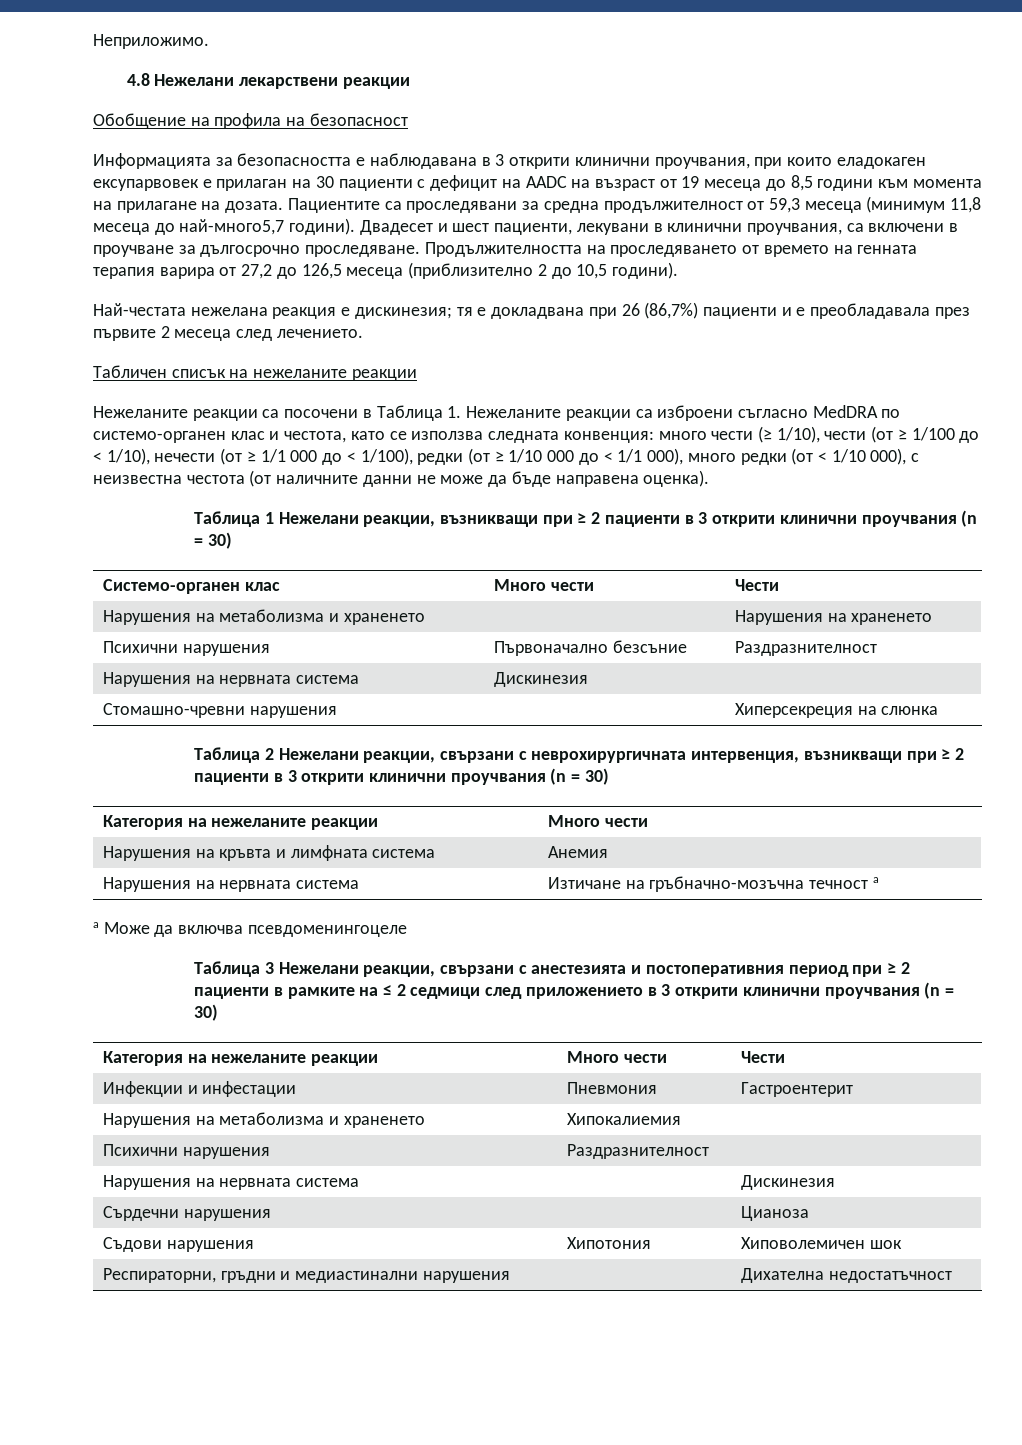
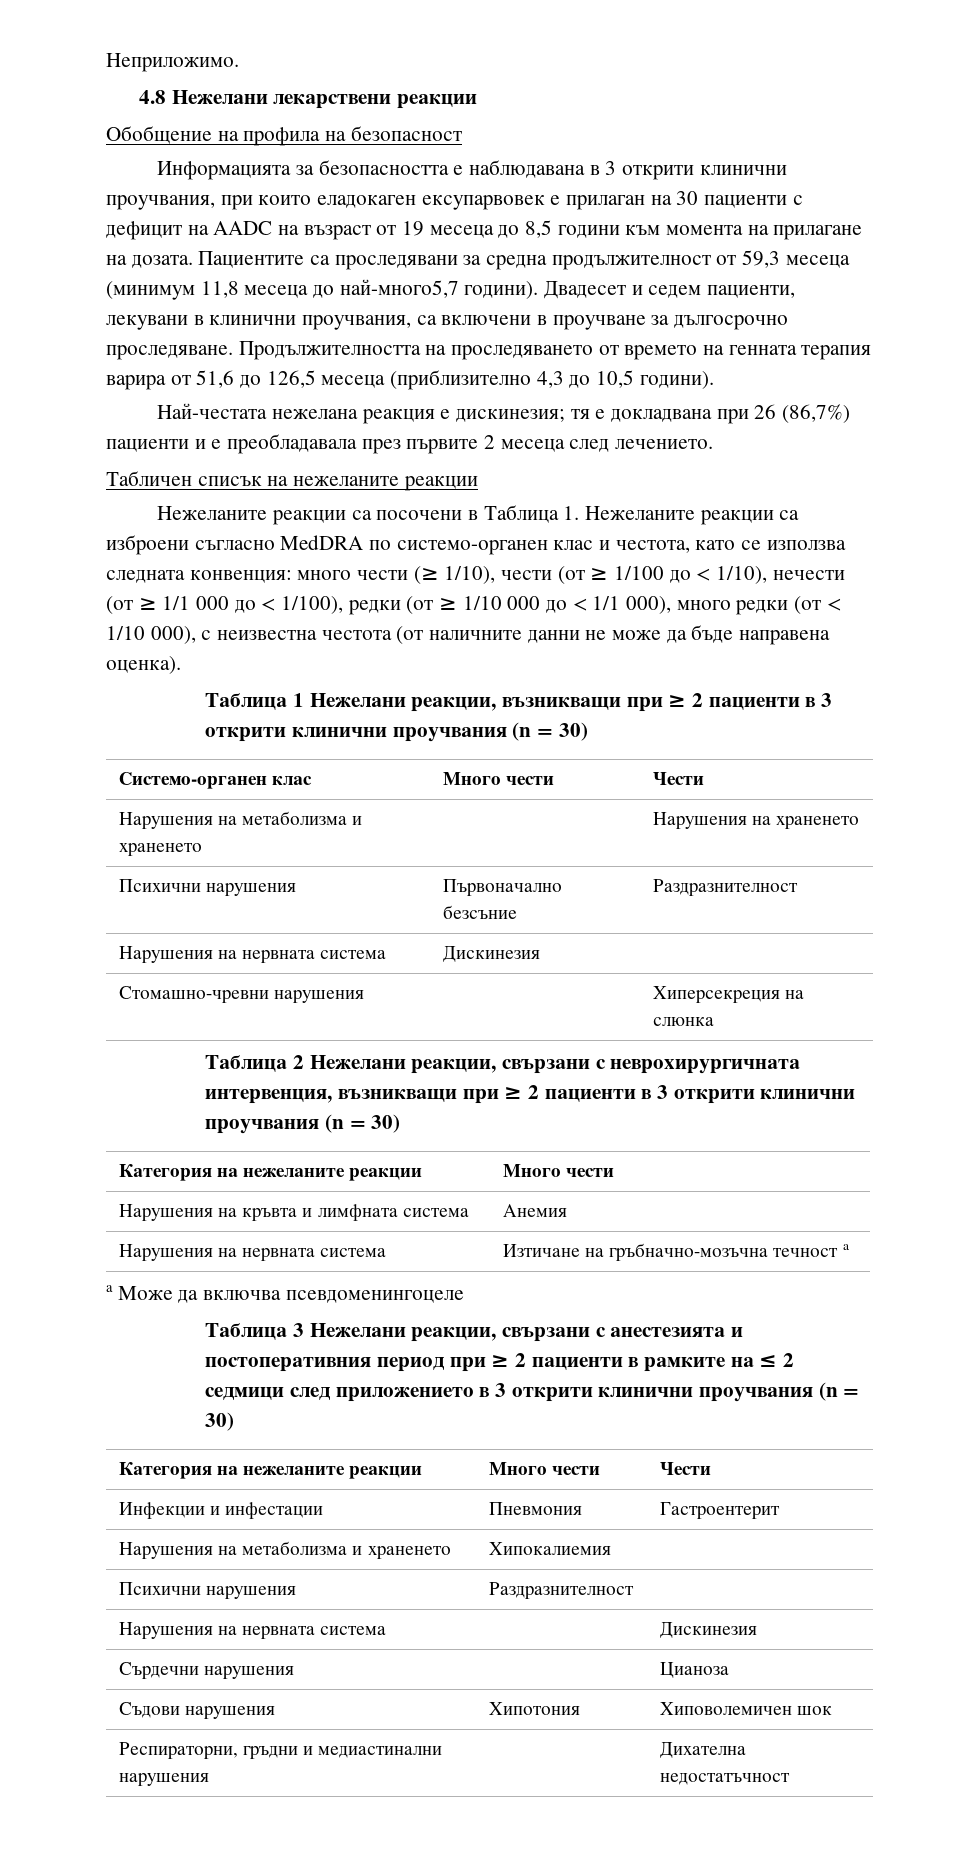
- Двадесет и шест пациенти, лекувани в клинични проучвания, са включени в проучване за дългосрочно проследяване.
+ Двадесет и седем пациенти, лекувани в клинични проучвания, са включени в проучване за дългосрочно проследяване.
- Продължителността на проследяването от времето на генната терапия варира от 27,2 до 126,5 месеца (приблизително 2 до 10,5 години).
+ Продължителността на проследяването от времето на генната терапия варира от 51,6 до 126,5 месеца (приблизително 4,3 до 10,5 години).

